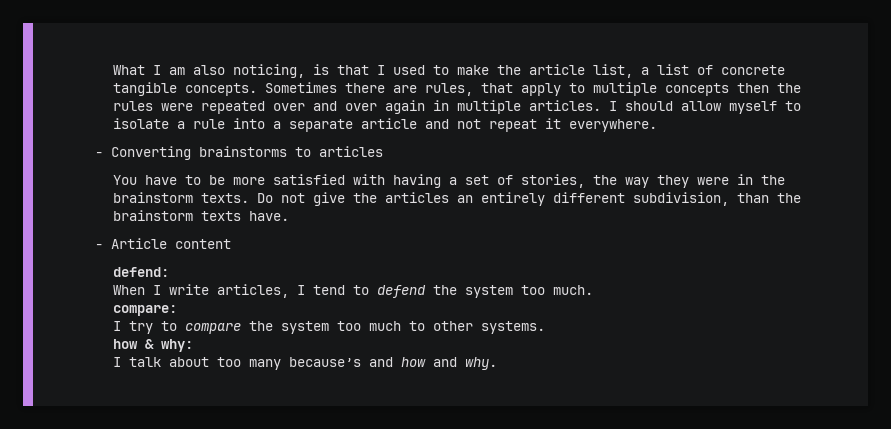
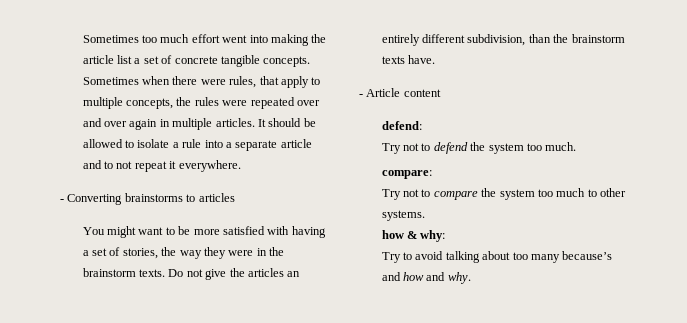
- What I am also noticing, is that I used to make the article list, a list of concrete tangible concepts.
+ Sometimes too much effort went into making the article list a set of concrete tangible concepts.
- Sometimes there are rules, that apply to multiple concepts then the rules were repeated over and over again in multiple articles.
+ Sometimes when there were rules, that apply to multiple concepts, the rules were repeated over and over again in multiple articles.
- I should allow myself to isolate a rule into a separate article and not repeat it everywhere.
+ It should be allowed to isolate a rule into a separate article and to not repeat it everywhere.
- You have to be more satisfied with having a set of stories, the way they were in the brainstorm texts.
+ You might want to be more satisfied with having a set of stories, the way they were in the brainstorm texts.
- When I write articles, I tend to defend the system too much.
+ Try not to defend the system too much.
- I try to compare the system too much to other systems.
+ Try not to compare the system too much to other systems.
- I talk about too many because’s and how and why.
+ Try to avoid talking about too many because’s and how and why.

